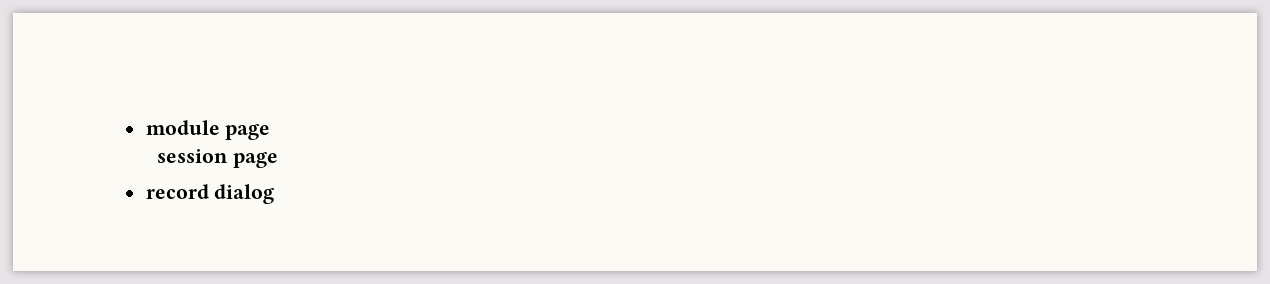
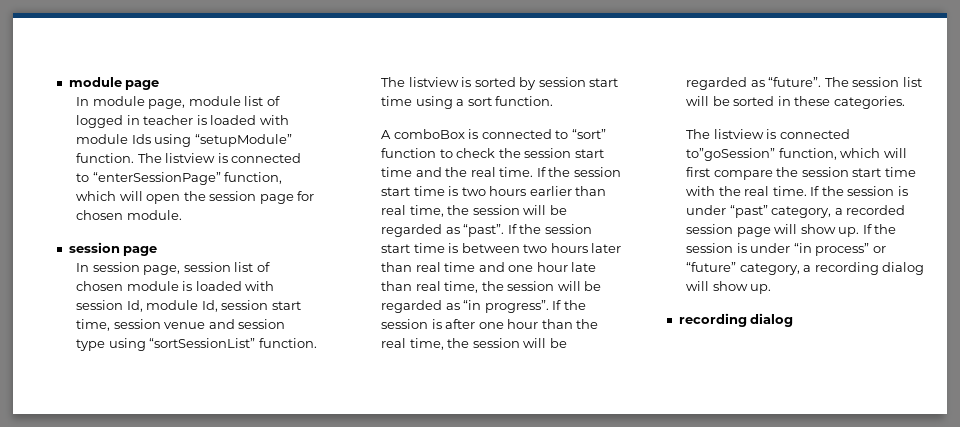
+ In module page, module list of logged in teacher is loaded with module Ids using “setupModule” function. The listview is connected to “enterSessionPage” function, which will open the session page for chosen module.
  session page
- record dialog
+ In session page, session list of chosen module is loaded with session Id, module Id, session start time, session venue and session type using “sortSessionList” function. The listview is sorted by session start time using a sort function.
+ A comboBox is connected to “sort” function to check the session start time and the real time. If the session start time is two hours earlier than real time, the session will be regarded as “past”. If the session start time is between two hours later than real time and one hour late than real time, the session will be regarded as “in progress”. If the session is after one hour than the real time, the session will be regarded as “future”. The session list will be sorted in these categories.
+ The listview is connected to”goSession” function, which will first compare the session start time with the real time. If the session is under “past” category, a recorded session page will show up. If the session is under “in process” or “future” category, a recording dialog will show up.
+ recording dialog

